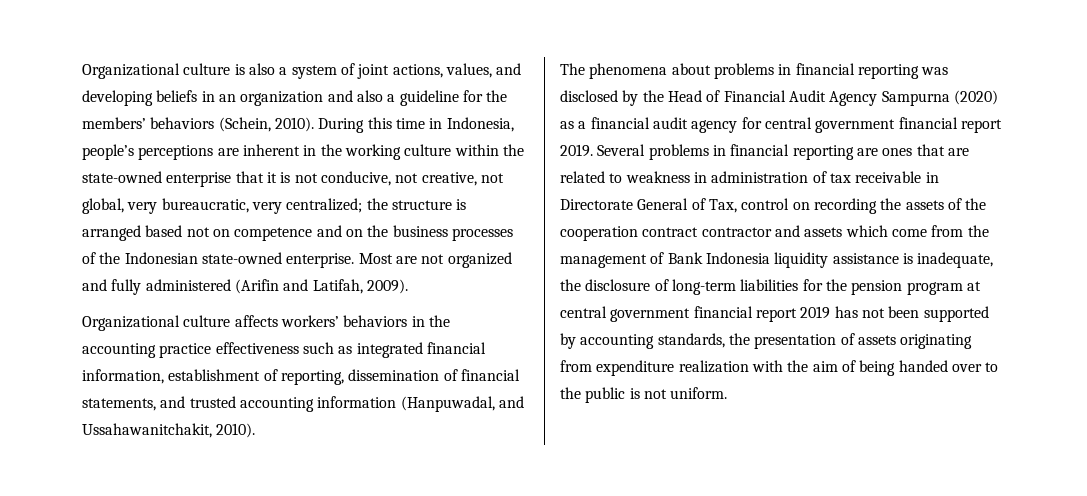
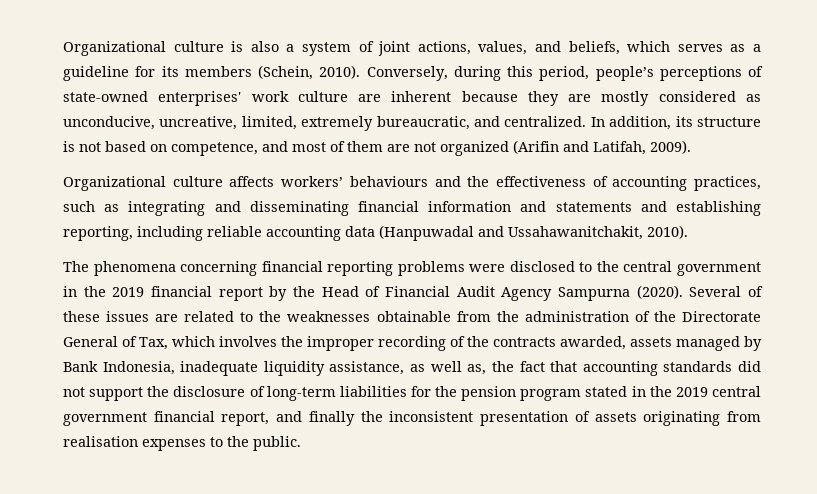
- Organizational culture is also a system of joint actions, values, and developing beliefs in an organization and also a guideline for the members’ behaviors (Schein, 2010). During this time in Indonesia, people’s perceptions are inherent in the working culture within the state-owned enterprise that it is not conducive, not creative, not global, very bureaucratic, very centralized; the structure is arranged based not on competence and on the business processes of the Indonesian state-owned enterprise. Most are not organized and fully administered (Arifin and Latifah, 2009).
+ Organizational culture is also a system of joint actions, values, and beliefs, which serves as a guideline for its members (Schein, 2010). Conversely, during this period, people’s perceptions of state-owned enterprises' work culture are inherent because they are mostly considered as unconducive, uncreative, limited, extremely bureaucratic, and centralized. In addition, its structure is not based on competence, and most of them are not organized (Arifin and Latifah, 2009).
- Organizational culture affects workers’ behaviors in the accounting practice effectiveness such as integrated financial information, establishment of reporting, dissemination of financial statements, and trusted accounting information (Hanpuwadal, and Ussahawanitchakit, 2010).
+ Organizational culture affects workers’ behaviours and the effectiveness of accounting practices, such as integrating and disseminating financial information and statements and establishing reporting, including reliable accounting data (Hanpuwadal and Ussahawanitchakit, 2010).
- The phenomena about problems in financial reporting was disclosed by the Head of Financial Audit Agency Sampurna (2020) as a financial audit agency for central government financial report 2019. Several problems in financial reporting are ones that are related to weakness in administration of tax receivable in Directorate General of Tax, control on recording the assets of the cooperation contract contractor and assets which come from the management of Bank Indonesia liquidity assistance is inadequate, the disclosure of long-term liabilities for the pension program at central government financial report 2019 has not been supported by accounting standards, the presentation of assets originating from expenditure realization with the aim of being handed over to the public is not uniform.
+ The phenomena concerning financial reporting problems were disclosed to the central government in the 2019 financial report by the Head of Financial Audit Agency Sampurna (2020). Several of these issues are related to the weaknesses obtainable from the administration of the Directorate General of Tax, which involves the improper recording of the contracts awarded, assets managed by Bank Indonesia, inadequate liquidity assistance, as well as, the fact that accounting standards did not support the disclosure of long-term liabilities for the pension program stated in the 2019 central government financial report, and finally the inconsistent presentation of assets originating from realisation expenses to the public.

